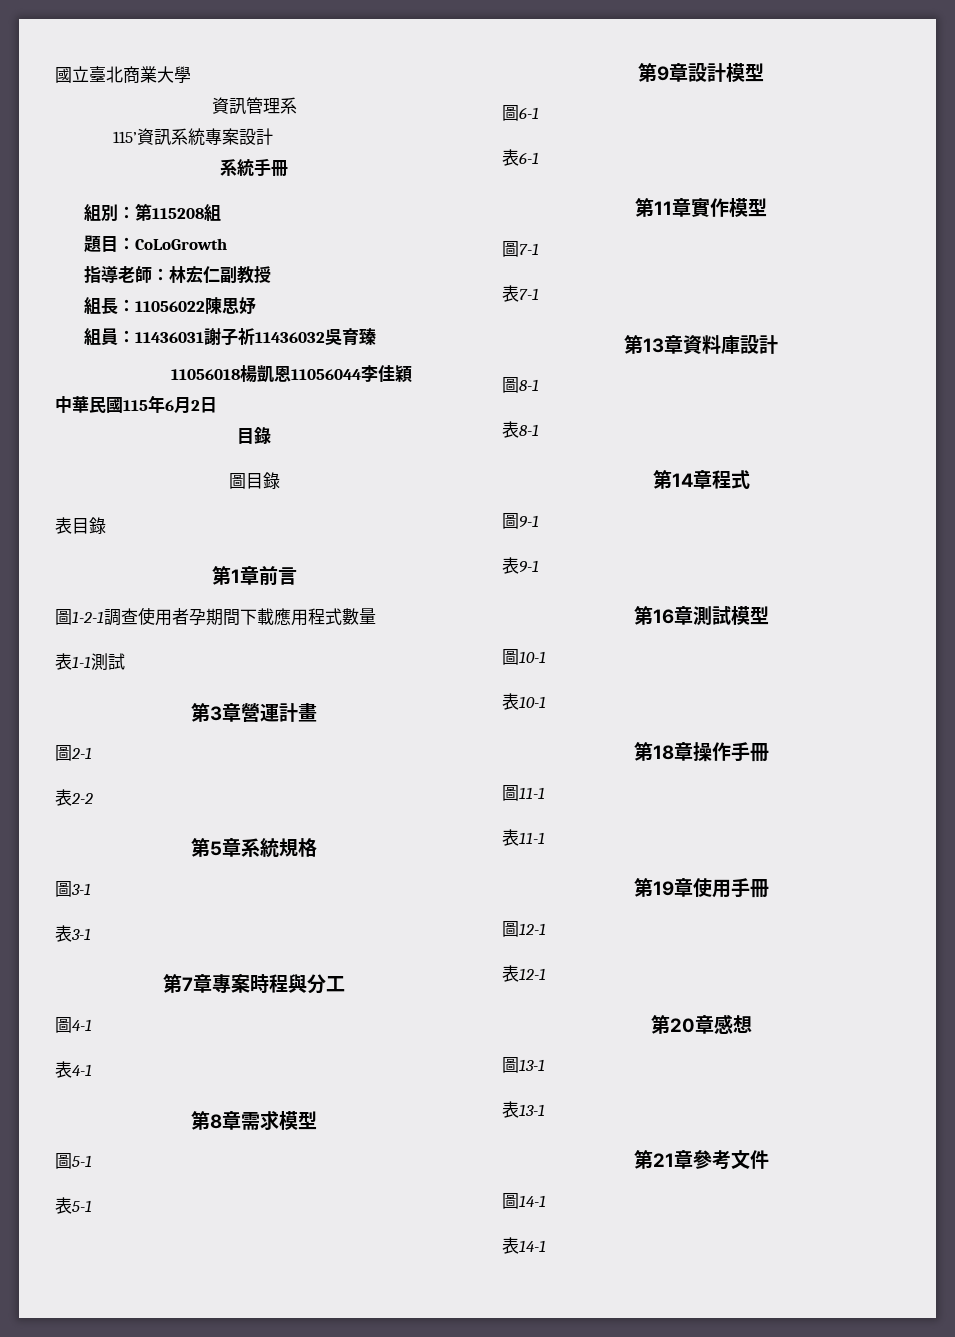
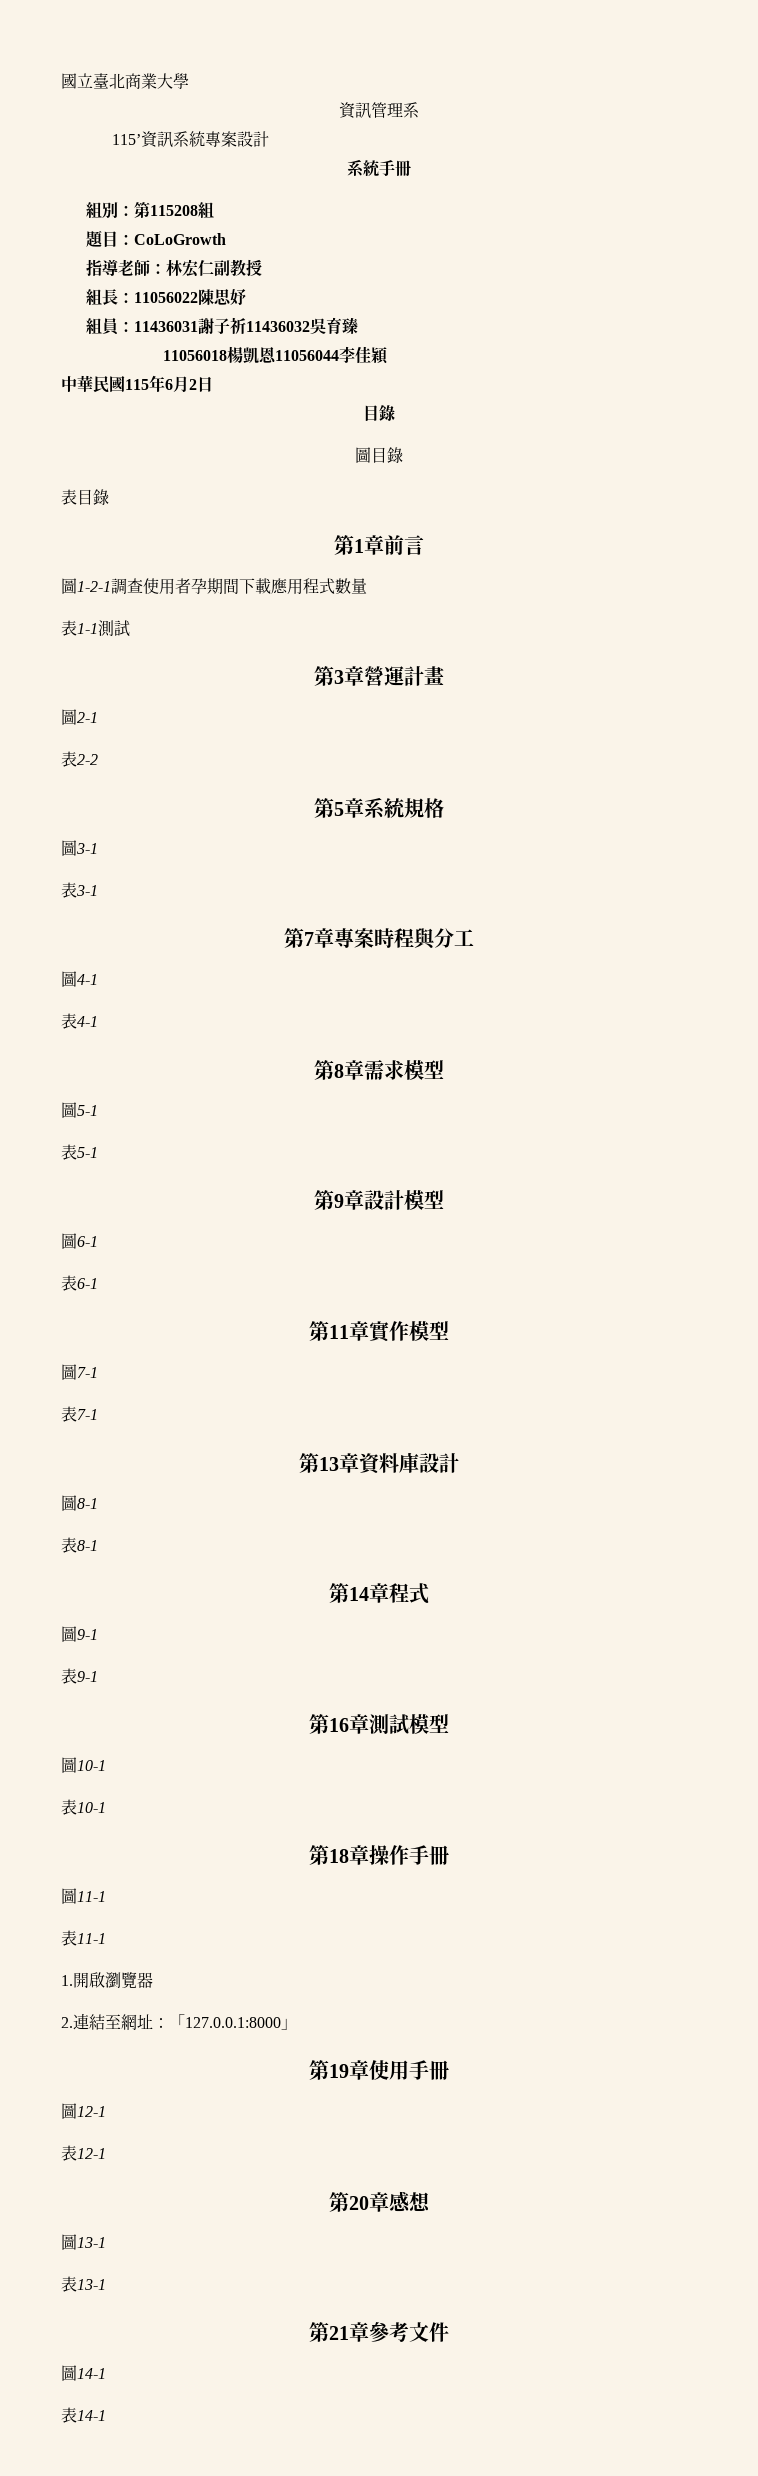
+ 1.開啟瀏覽器
+ 2.連結至網址：「127.0.0.1:8000」

